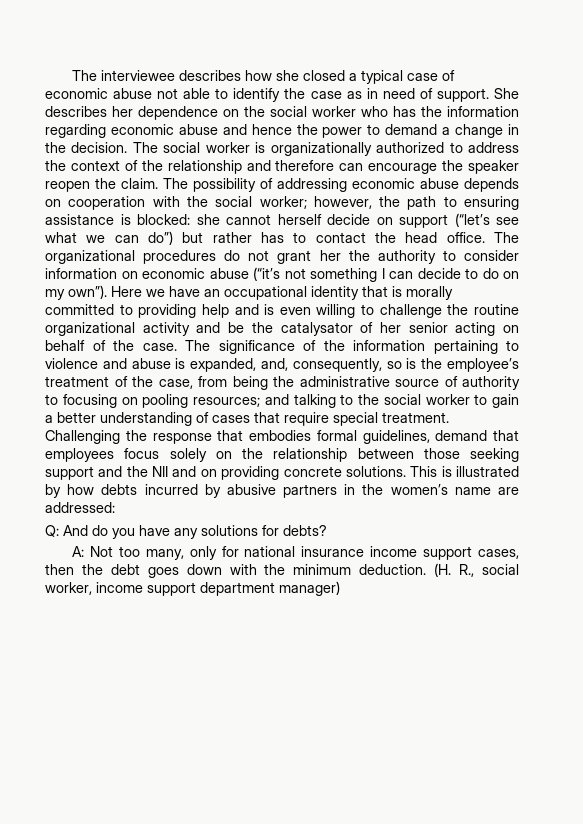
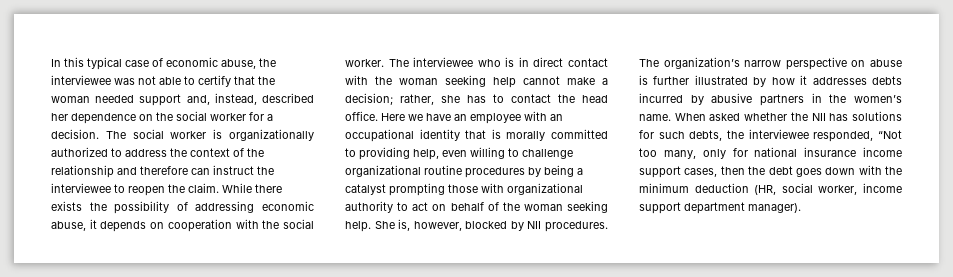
- The interviewee describes how she closed a typical case of economic abuse not able to identify the case as in need of support. She describes her dependence on the social worker who has the information regarding economic abuse and hence the power to demand a change in the decision.
+ In this typical case of economic abuse, the interviewee was not able to certify that the woman needed support and, instead, described her dependence on the social worker for a decision.
- The social worker is organizationally authorized to address the context of the relationship and therefore can encourage the speaker reopen the claim. The possibility of addressing economic abuse depends on cooperation with the social worker; however, the path to ensuring assistance is blocked: she cannot herself decide on support (“let’s see what we can do”) but rather has to contact the head office.
+ The social worker is organizationally authorized to address the context of the relationship and therefore can instruct the interviewee to reopen the claim. While there exists the possibility of addressing economic abuse, it depends on cooperation with the social worker. The interviewee who is in direct contact with the woman seeking help cannot make a decision; rather, she has to contact the head office.
- The organizational procedures do not grant her the authority to consider information on economic abuse (“it’s not something I can decide to do on my own”).
- Here we have an occupational identity that is morally committed to providing help and is even willing to challenge the routine organizational activity and be the catalysator of her senior acting on behalf of the case. The significance of the information pertaining to violence and abuse is expanded, and, consequently, so is the employee’s treatment of the case, from being the administrative source of authority to focusing on pooling resources; and talking to the social worker to gain a better understanding of cases that require special treatment. Challenging the response that embodies formal guidelines, demand that employees focus solely on the relationship between those seeking support and the NII and on providing concrete solutions. This is illustrated by how debts incurred by abusive partners in the women’s name are addressed:
- Q: And do you have any solutions for debts?
- A: Not too many, only for national insurance income support cases, then the debt goes down with the minimum deduction. (H. R., social worker, income support department manager)
+ Here we have an employee with an occupational identity that is morally committed to providing help, even willing to challenge organizational routine procedures by being a catalyst prompting those with organizational authority to act on behalf of the woman seeking help. She is, however, blocked by NII procedures. The organization’s narrow perspective on abuse is further illustrated by how it addresses debts incurred by abusive partners in the women’s name. When asked whether the NII has solutions for such debts, the interviewee responded, “Not too many, only for national insurance income support cases, then the debt goes down with the minimum deduction (HR, social worker, income support department manager).

